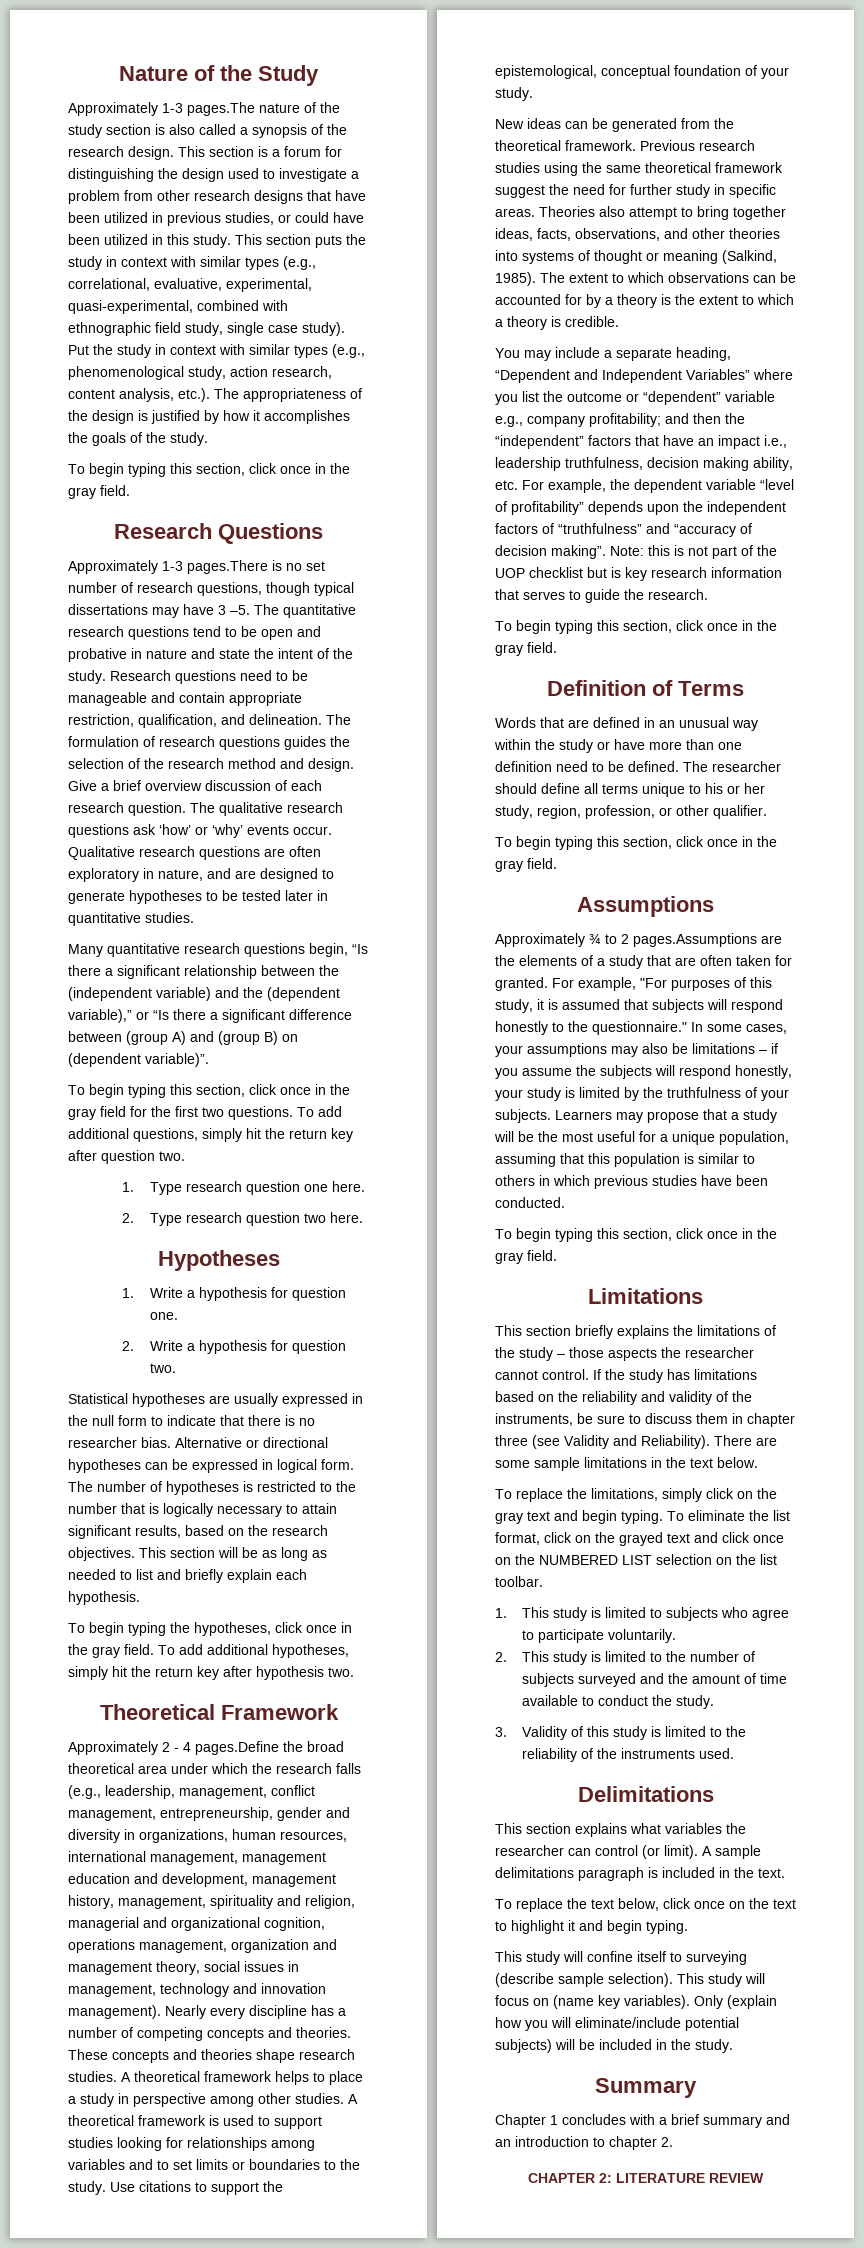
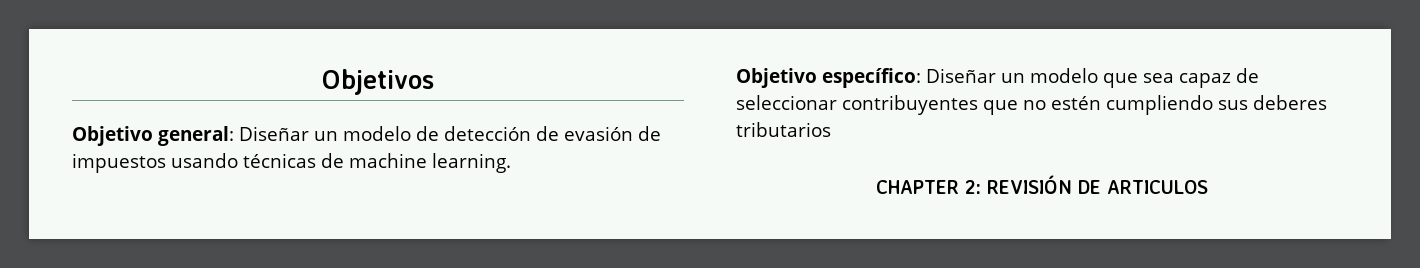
- Nature of the Study
- Approximately 1-3 pages.The nature of the study section is also called a synopsis of the research design. This section is a forum for distinguishing the design used to investigate a problem from other research designs that have been utilized in previous studies, or could have been utilized in this study. This section puts the study in context with similar types (e.g., correlational, evaluative, experimental, quasi-experimental, combined with ethnographic field study, single case study). Put the study in context with similar types (e.g., phenomenological study, action research, content analysis, etc.). The appropriateness of the design is justified by how it accomplishes the goals of the study.
- To begin typing this section, click once in the gray field.
- Research Questions
- Approximately 1-3 pages.There is no set number of research questions, though typical dissertations may have 3 –5. The quantitative research questions tend to be open and probative in nature and state the intent of the study. Research questions need to be manageable and contain appropriate restriction, qualification, and delineation. The formulation of research questions guides the selection of the research method and design. Give a brief overview discussion of each research question. The qualitative research questions ask ‘how’ or ‘why’ events occur. Qualitative research questions are often exploratory in nature, and are designed to generate hypotheses to be tested later in quantitative studies.
- Many quantitative research questions begin, “Is there a significant relationship between the (independent variable) and the (dependent variable),” or “Is there a significant difference between (group A) and (group B) on (dependent variable)”.
- To begin typing this section, click once in the gray field for the first two questions. To add additional questions, simply hit the return key after question two.
- 1. Type research question one here.
- 2. Type research question two here.
- Hypotheses
- 1. Write a hypothesis for question one.
- 2. Write a hypothesis for question two.
- Statistical hypotheses are usually expressed in the null form to indicate that there is no researcher bias. Alternative or directional hypotheses can be expressed in logical form. The number of hypotheses is restricted to the number that is logically necessary to attain significant results, based on the research objectives. This section will be as long as needed to list and briefly explain each hypothesis.
- To begin typing the hypotheses, click once in the gray field. To add additional hypotheses, simply hit the return key after hypothesis two.
- Theoretical Framework
- Approximately 2 - 4 pages.Define the broad theoretical area under which the research falls (e.g., leadership, management, conflict management, entrepreneurship, gender and diversity in organizations, human resources, international management, management education and development, management history, management, spirituality and religion, managerial and organizational cognition, operations management, organization and management theory, social issues in management, technology and innovation management). Nearly every discipline has a number of competing concepts and theories. These concepts and theories shape research studies. A theoretical framework helps to place a study in perspective among other studies. A theoretical framework is used to support studies looking for relationships among variables and to set limits or boundaries to the study. Use citations to support the epistemological, conceptual foundation of your study.
- New ideas can be generated from the theoretical framework. Previous research studies using the same theoretical framework suggest the need for further study in specific areas. Theories also attempt to bring together ideas, facts, observations, and other theories into systems of thought or meaning (Salkind, 1985). The extent to which observations can be accounted for by a theory is the extent to which a theory is credible.
- You may include a separate heading, “Dependent and Independent Variables” where you list the outcome or “dependent” variable e.g., company profitability; and then the “independent” factors that have an impact i.e., leadership truthfulness, decision making ability, etc. For example, the dependent variable “level of profitability” depends upon the independent factors of “truthfulness” and “accuracy of decision making”. Note: this is not part of the UOP checklist but is key research information that serves to guide the research.
- To begin typing this section, click once in the gray field.
- Definition of Terms
- Words that are defined in an unusual way within the study or have more than one definition need to be defined. The researcher should define all terms unique to his or her study, region, profession, or other qualifier.
- To begin typing this section, click once in the gray field.
- Assumptions
- Approximately ¾ to 2 pages.Assumptions are the elements of a study that are often taken for granted. For example, "For purposes of this study, it is assumed that subjects will respond honestly to the questionnaire." In some cases, your assumptions may also be limitations – if you assume the subjects will respond honestly, your study is limited by the truthfulness of your subjects. Learners may propose that a study will be the most useful for a unique population, assuming that this population is similar to others in which previous studies have been conducted.
- To begin typing this section, click once in the gray field.
- Limitations
- This section briefly explains the limitations of the study – those aspects the researcher cannot control. If the study has limitations based on the reliability and validity of the instruments, be sure to discuss them in chapter three (see Validity and Reliability). There are some sample limitations in the text below.
- To replace the limitations, simply click on the gray text and begin typing. To eliminate the list format, click on the grayed text and click once on the NUMBERED LIST selection on the list toolbar.
- 1. This study is limited to subjects who agree to participate voluntarily.
- 2. This study is limited to the number of subjects surveyed and the amount of time available to conduct the study.
- 3. Validity of this study is limited to the reliability of the instruments used.
- Delimitations
- This section explains what variables the researcher can control (or limit). A sample delimitations paragraph is included in the text.
- To replace the text below, click once on the text to highlight it and begin typing.
- This study will confine itself to surveying (describe sample selection). This study will focus on (name key variables). Only (explain how you will eliminate/include potential subjects) will be included in the study.
- Summary
- Chapter 1 concludes with a brief summary and an introduction to chapter 2.
+ Objetivos
+ Objetivo general: Diseñar un modelo de detección de evasión de impuestos usando técnicas de machine learning.
+ Objetivo específico: Diseñar un modelo que sea capaz de seleccionar contribuyentes que no estén cumpliendo sus deberes tributarios
- CHAPTER 2: LITERATURE REVIEW
+ CHAPTER 2: REVISIÓN DE ARTICULOS

